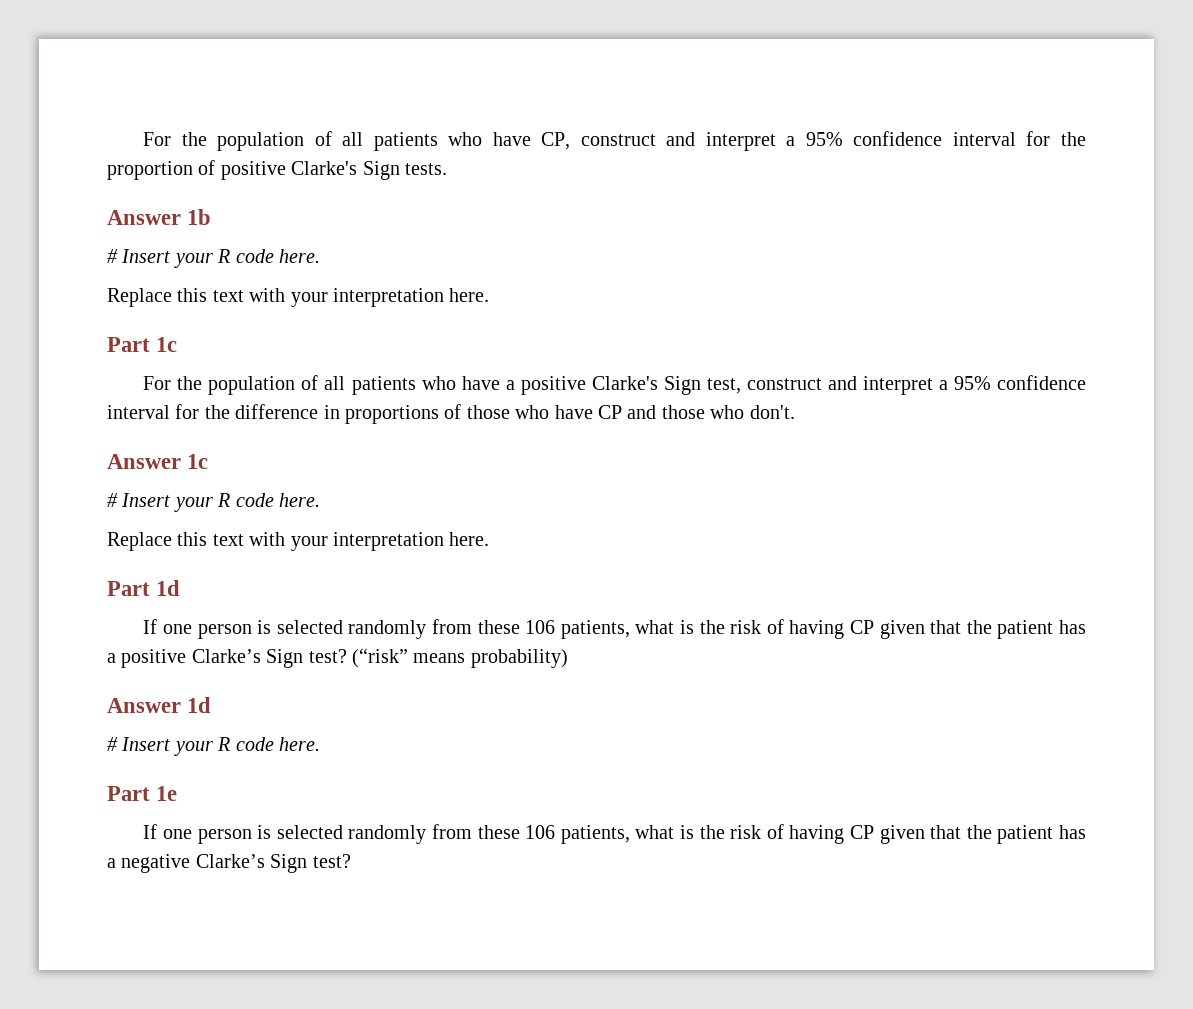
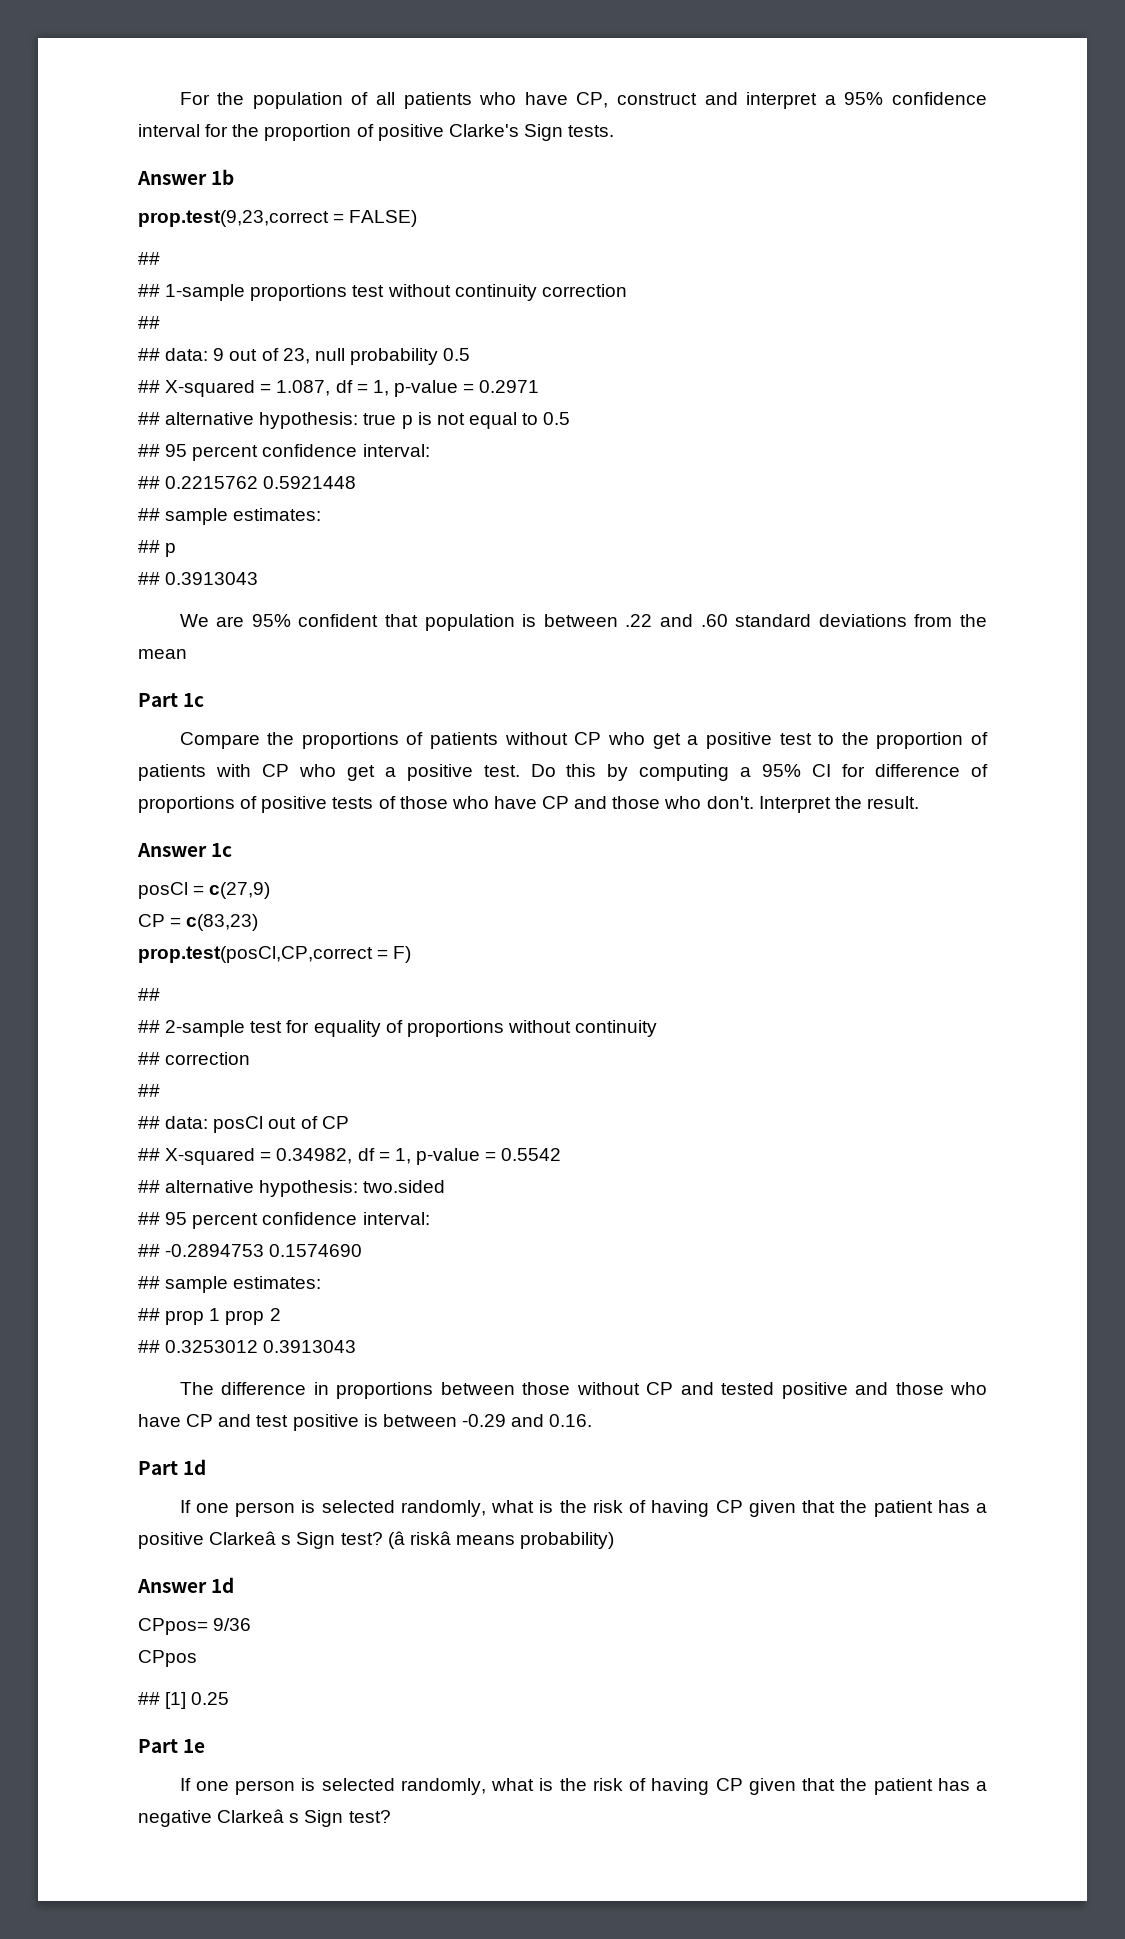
  Answer 1b
- # Insert your R code here.
- Replace this text with your interpretation here.
+ prop.test(9,23,correct = FALSE)
+ ##
+ ## 1-sample proportions test without continuity correction
+ ##
+ ## data: 9 out of 23, null probability 0.5
+ ## X-squared = 1.087, df = 1, p-value = 0.2971
+ ## alternative hypothesis: true p is not equal to 0.5
+ ## 95 percent confidence interval:
+ ## 0.2215762 0.5921448
+ ## sample estimates:
+ ## p
+ ## 0.3913043
+ We are 95% confident that population is between .22 and .60 standard deviations from the mean
  Part 1c
- For the population of all patients who have a positive Clarke's Sign test, construct and interpret a 95% confidence interval for the difference in proportions of those who have CP and those who don't.
+ Compare the proportions of patients without CP who get a positive test to the proportion of patients with CP who get a positive test. Do this by computing a 95% CI for difference of proportions of positive tests of those who have CP and those who don't. Interpret the result.
  Answer 1c
- # Insert your R code here.
- Replace this text with your interpretation here.
+ posCl = c(27,9)
+ CP = c(83,23)
+ prop.test(posCl,CP,correct = F)
+ ##
+ ## 2-sample test for equality of proportions without continuity
+ ## correction
+ ##
+ ## data: posCl out of CP
+ ## X-squared = 0.34982, df = 1, p-value = 0.5542
+ ## alternative hypothesis: two.sided
+ ## 95 percent confidence interval:
+ ## -0.2894753 0.1574690
+ ## sample estimates:
+ ## prop 1 prop 2
+ ## 0.3253012 0.3913043
+ The difference in proportions between those without CP and tested positive and those who have CP and test positive is between -0.29 and 0.16.
- If one person is selected randomly from these 106 patients, what is the risk of having CP given that the patient has a positive Clarke’s Sign test? (“risk” means probability)
+ If one person is selected randomly, what is the risk of having CP given that the patient has a positive Clarkeâ s Sign test? (â riskâ means probability)
  Answer 1d
- # Insert your R code here.
+ CPpos= 9/36
+ CPpos
+ ## [1] 0.25
- If one person is selected randomly from these 106 patients, what is the risk of having CP given that the patient has a negative Clarke’s Sign test?
+ If one person is selected randomly, what is the risk of having CP given that the patient has a negative Clarkeâ s Sign test?

